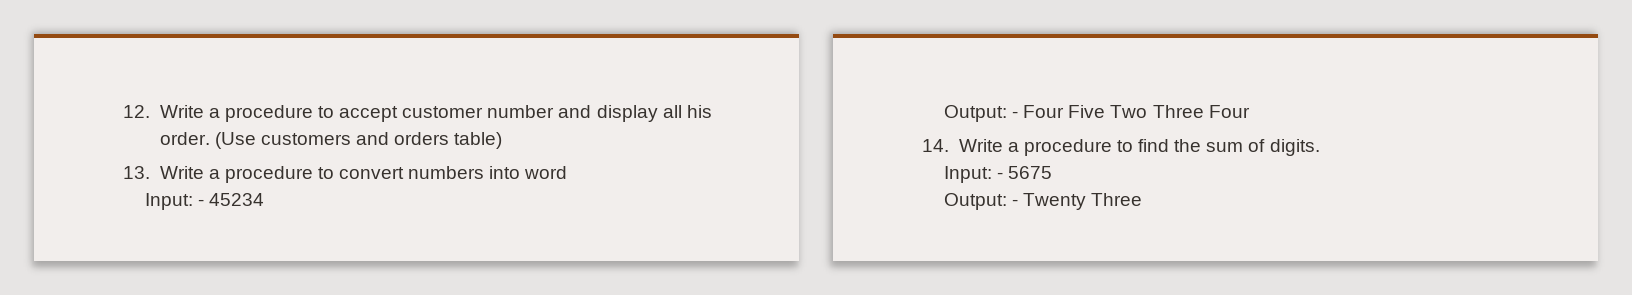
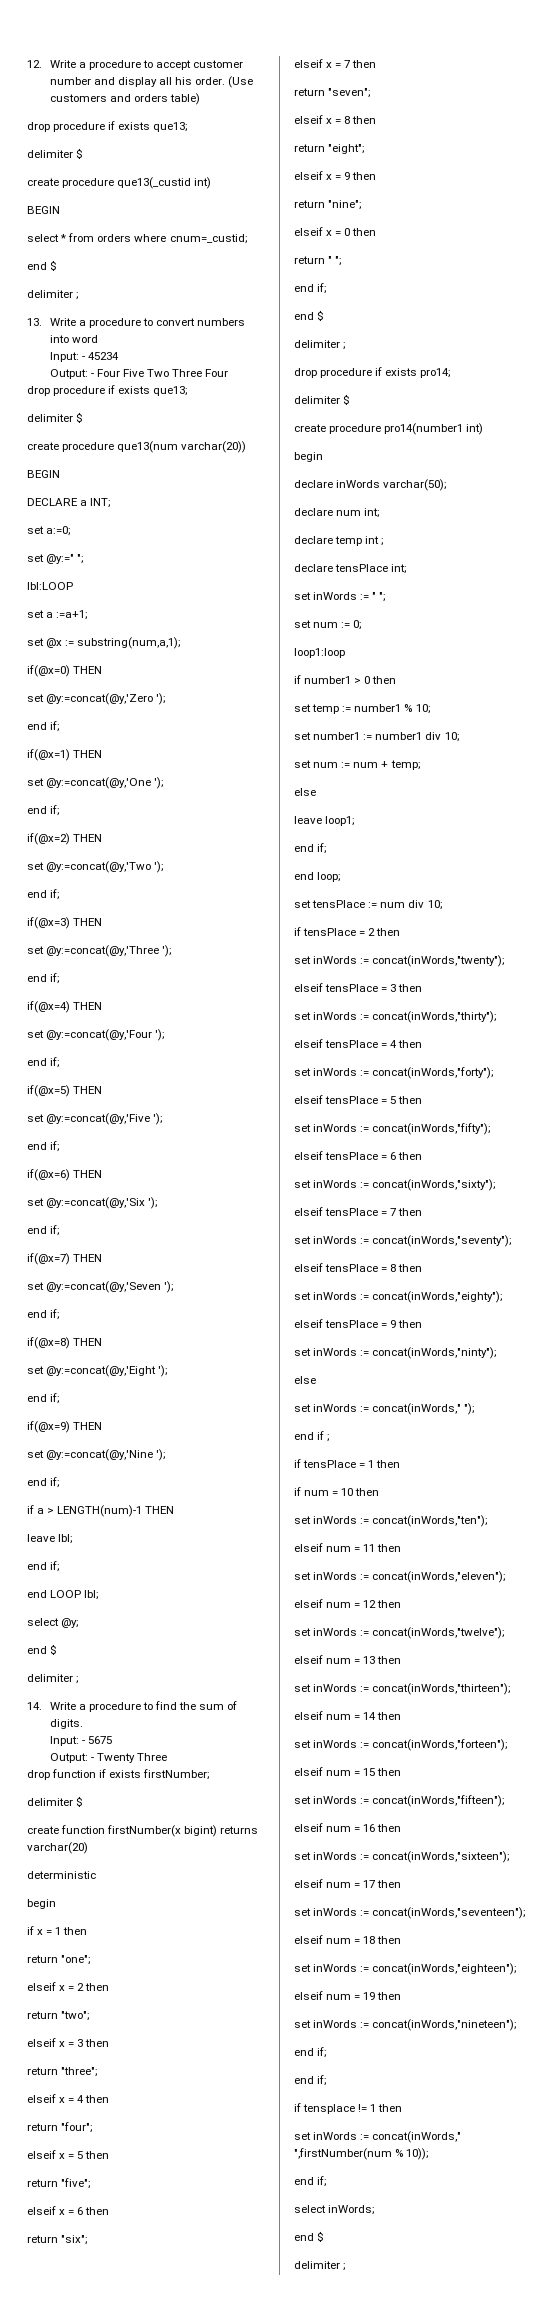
  (Use customers and orders table)
+ drop procedure if exists que13;
+ delimiter $
+ create procedure que13(_custid int)
+ BEGIN
+ select * from orders where cnum=_custid;
+ end $
+ delimiter ;
  Output: - Four Five Two Three Four
+ drop procedure if exists que13;
+ delimiter $
+ create procedure que13(num varchar(20))
+ BEGIN
+ DECLARE a INT;
+ set a:=0;
+ set @y:=" ";
+ lbl:LOOP
+ set a :=a+1;
+ set @x := substring(num,a,1);
+ if(@x=0) THEN
+ set @y:=concat(@y,'Zero ');
+ end if;
+ if(@x=1) THEN
+ set @y:=concat(@y,'One ');
+ end if;
+ if(@x=2) THEN
+ set @y:=concat(@y,'Two ');
+ end if;
+ if(@x=3) THEN
+ set @y:=concat(@y,'Three ');
+ end if;
+ if(@x=4) THEN
+ set @y:=concat(@y,'Four ');
+ end if;
+ if(@x=5) THEN
+ set @y:=concat(@y,'Five ');
+ end if;
+ if(@x=6) THEN
+ set @y:=concat(@y,'Six ');
+ end if;
+ if(@x=7) THEN
+ set @y:=concat(@y,'Seven ');
+ end if;
+ if(@x=8) THEN
+ set @y:=concat(@y,'Eight ');
+ end if;
+ if(@x=9) THEN
+ set @y:=concat(@y,'Nine ');
+ end if;
+ if a > LENGTH(num)-1 THEN
+ leave lbl;
+ end if;
+ end LOOP lbl;
+ select @y;
+ end $
+ delimiter ;
+ drop function if exists firstNumber;
+ delimiter $
+ create function firstNumber(x bigint) returns varchar(20)
+ deterministic
+ begin
+ if x = 1 then
+ return "one";
+ elseif x = 2 then
+ return "two";
+ elseif x = 3 then
+ return "three";
+ elseif x = 4 then
+ return "four";
+ elseif x = 5 then
+ return "five";
+ elseif x = 6 then
+ return "six";
+ elseif x = 7 then
+ return "seven";
+ elseif x = 8 then
+ return "eight";
+ elseif x = 9 then
+ return "nine";
+ elseif x = 0 then
+ return " ";
+ end if;
+ end $
+ delimiter ;
+ drop procedure if exists pro14;
+ delimiter $
+ create procedure pro14(number1 int)
+ begin
+ declare inWords varchar(50);
+ declare num int;
+ declare temp int ;
+ declare tensPlace int;
+ set inWords := " ";
+ set num := 0;
+ loop1:loop
+ if number1 > 0 then
+ set temp := number1 % 10;
+ set number1 := number1 div 10;
+ set num := num + temp;
+ else
+ leave loop1;
+ end if;
+ end loop;
+ set tensPlace := num div 10;
+ if tensPlace = 2 then
+ set inWords := concat(inWords,"twenty");
+ elseif tensPlace = 3 then
+ set inWords := concat(inWords,"thirty");
+ elseif tensPlace = 4 then
+ set inWords := concat(inWords,"forty");
+ elseif tensPlace = 5 then
+ set inWords := concat(inWords,"fifty");
+ elseif tensPlace = 6 then
+ set inWords := concat(inWords,"sixty");
+ elseif tensPlace = 7 then
+ set inWords := concat(inWords,"seventy");
+ elseif tensPlace = 8 then
+ set inWords := concat(inWords,"eighty");
+ elseif tensPlace = 9 then
+ set inWords := concat(inWords,"ninty");
+ else
+ set inWords := concat(inWords," ");
+ end if ;
+ if tensPlace = 1 then
+ if num = 10 then
+ set inWords := concat(inWords,"ten");
+ elseif num = 11 then
+ set inWords := concat(inWords,"eleven");
+ elseif num = 12 then
+ set inWords := concat(inWords,"twelve");
+ elseif num = 13 then
+ set inWords := concat(inWords,"thirteen");
+ elseif num = 14 then
+ set inWords := concat(inWords,"forteen");
+ elseif num = 15 then
+ set inWords := concat(inWords,"fifteen");
+ elseif num = 16 then
+ set inWords := concat(inWords,"sixteen");
+ elseif num = 17 then
+ set inWords := concat(inWords,"seventeen");
+ elseif num = 18 then
+ set inWords := concat(inWords,"eighteen");
+ elseif num = 19 then
+ set inWords := concat(inWords,"nineteen");
+ end if;
+ end if;
+ if tensplace != 1 then
+ set inWords := concat(inWords," ",firstNumber(num % 10));
+ end if;
+ select inWords;
+ end $
+ delimiter ;

